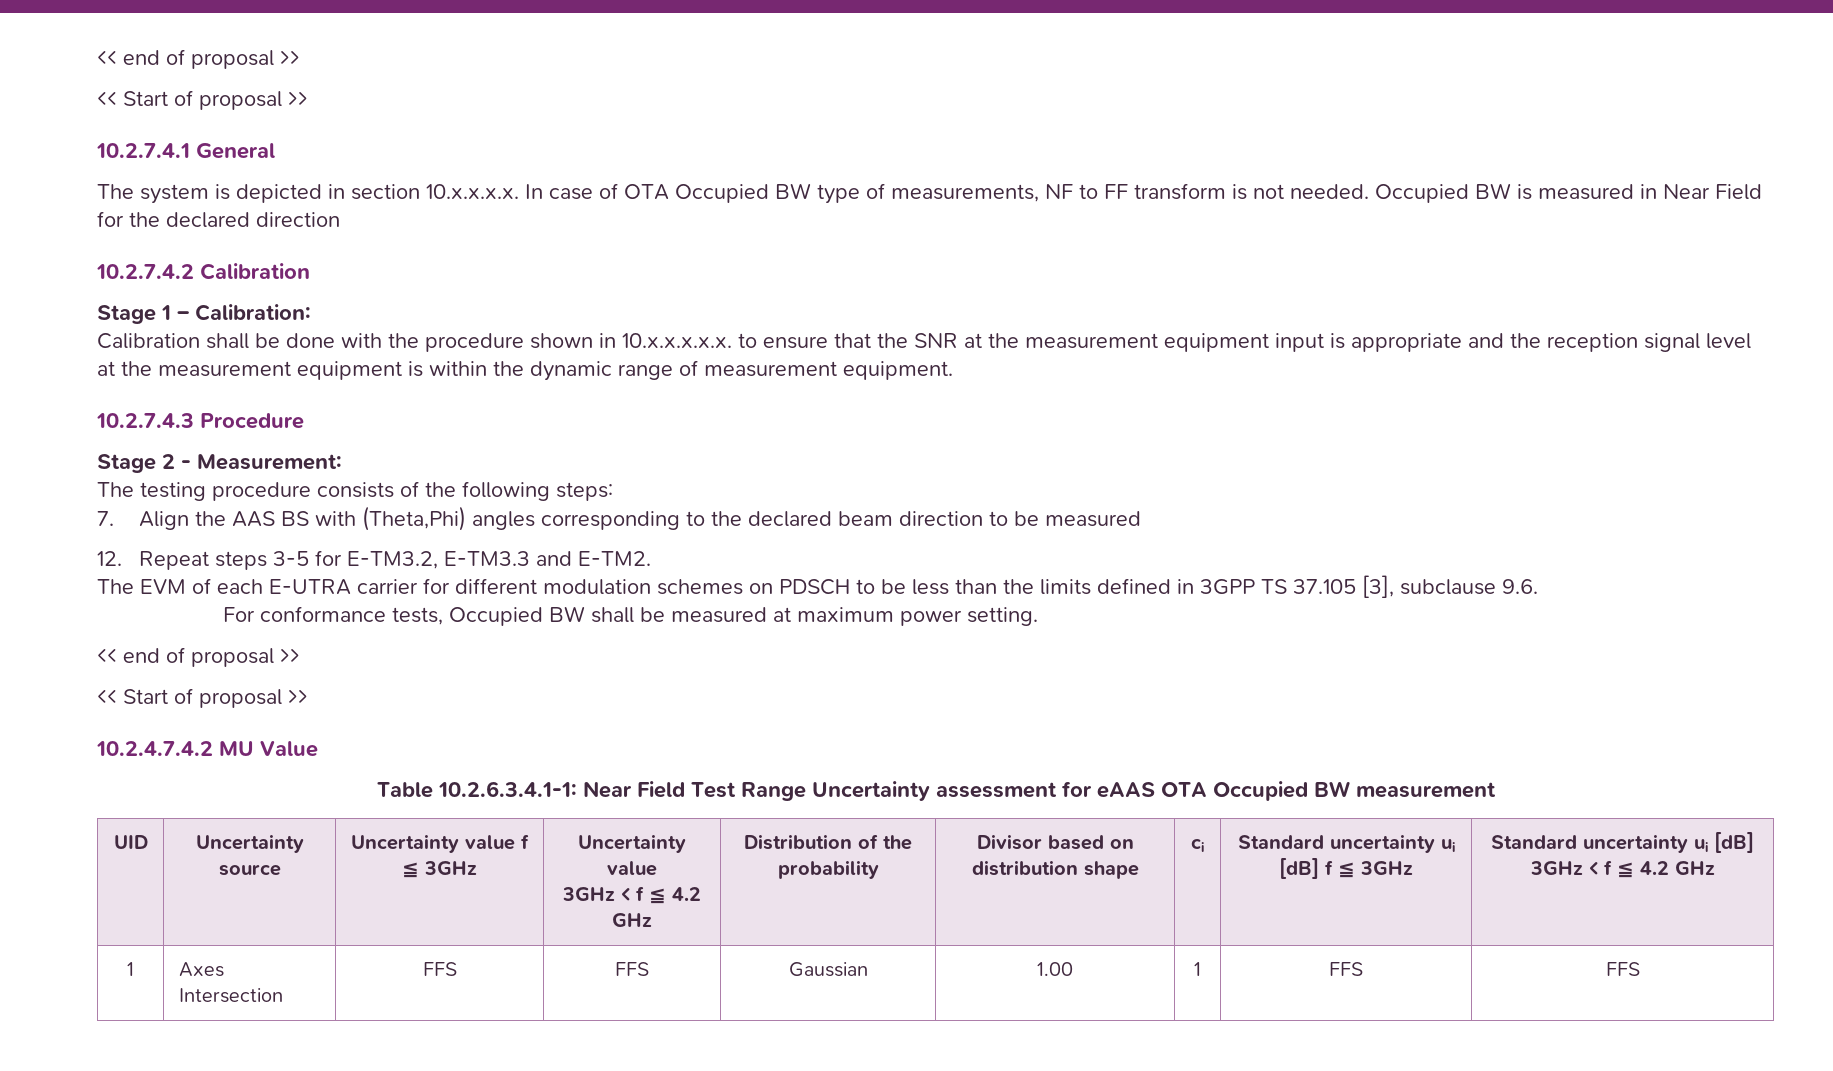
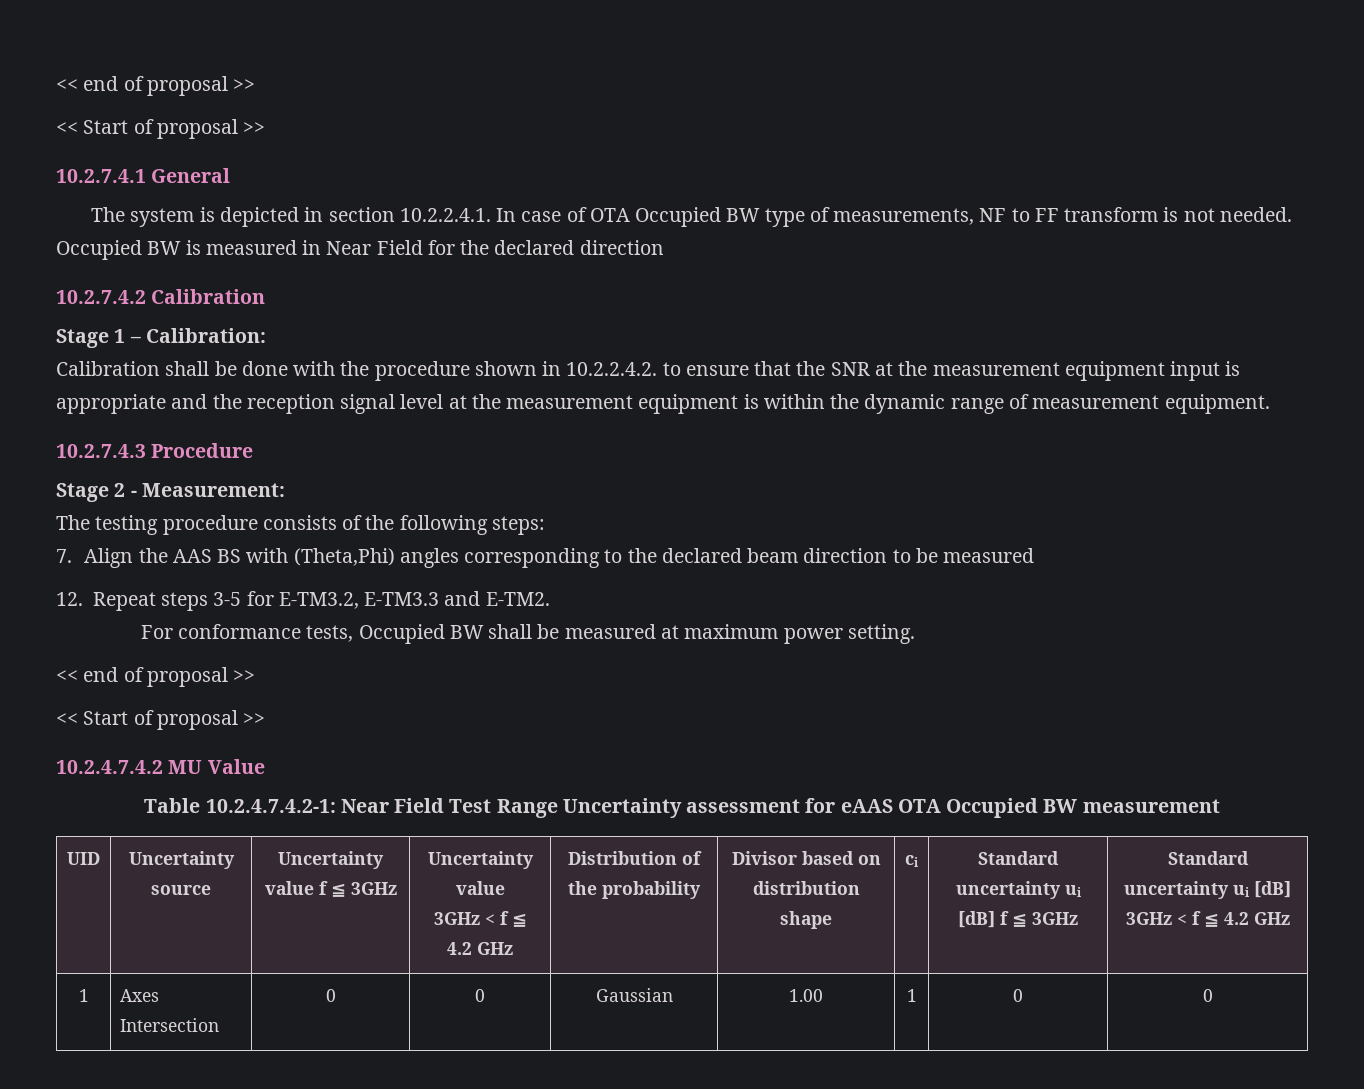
- The system is depicted in section 10.x.x.x.x. In case of OTA Occupied BW type of measurements, NF to FF transform is not needed.
+ The system is depicted in section 10.2.2.4.1. In case of OTA Occupied BW type of measurements, NF to FF transform is not needed.
- Calibration shall be done with the procedure shown in 10.x.x.x.x.x. to ensure that the SNR at the measurement equipment input is appropriate and the reception signal level at the measurement equipment is within the dynamic range of measurement equipment.
+ Calibration shall be done with the procedure shown in 10.2.2.4.2. to ensure that the SNR at the measurement equipment input is appropriate and the reception signal level at the measurement equipment is within the dynamic range of measurement equipment.
- The EVM of each E-UTRA carrier for different modulation schemes on PDSCH to be less than the limits defined in 3GPP TS 37.105 [3], subclause 9.6.
- Table 10.2.6.3.4.1-1: Near Field Test Range Uncertainty assessment for eAAS OTA Occupied BW measurement
+ Table 10.2.4.7.4.2-1: Near Field Test Range Uncertainty assessment for eAAS OTA Occupied BW measurement
- 1 | Axes Intersection | FFS | FFS | Gaussian | 1.00 | 1 | FFS | FFS
+ 1 | Axes Intersection | 0 | 0 | Gaussian | 1.00 | 1 | 0 | 0

